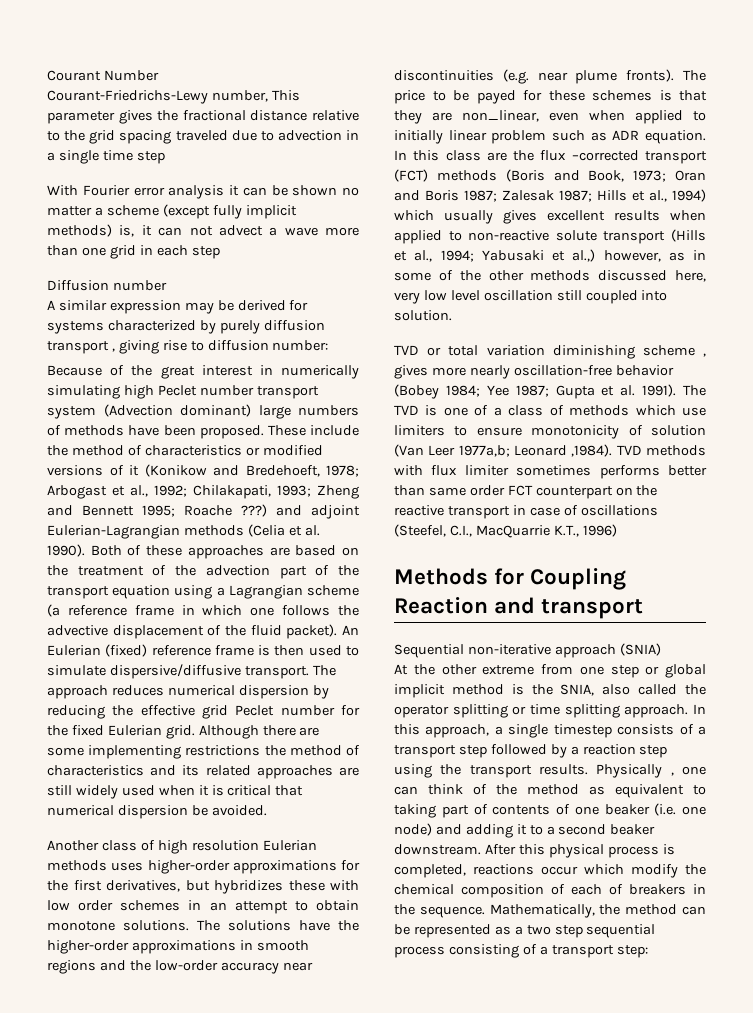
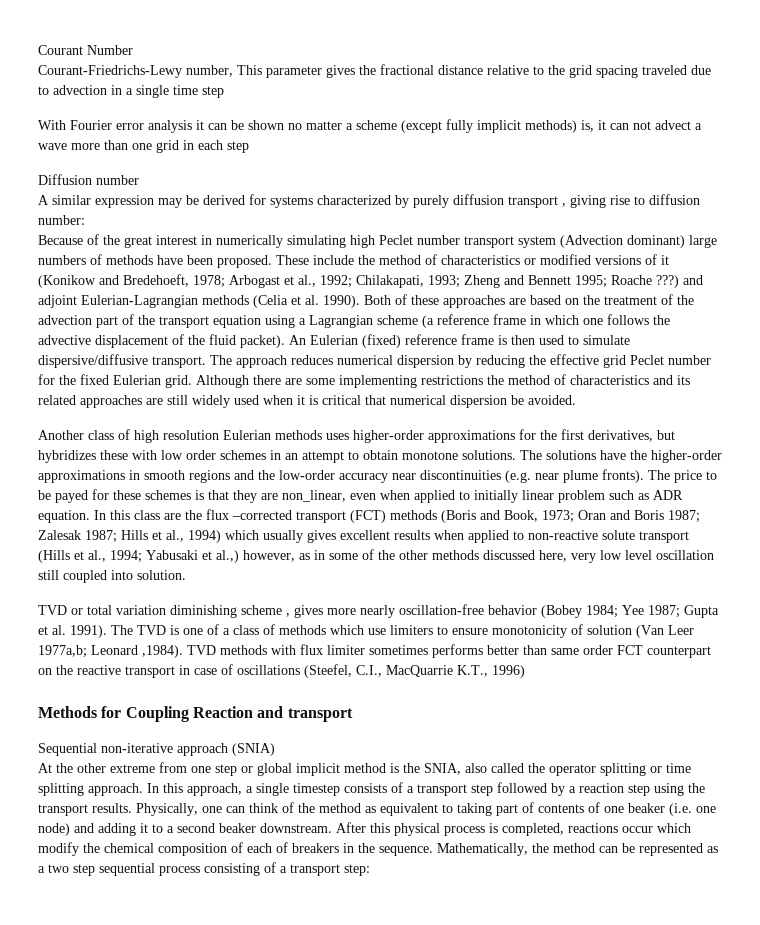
- Physically , one can think of the method as equivalent to taking part of contents of one beaker (i.e. one node) and adding it to a second beaker downstream.
+ Physically, one can think of the method as equivalent to taking part of contents of one beaker (i.e. one node) and adding it to a second beaker downstream.

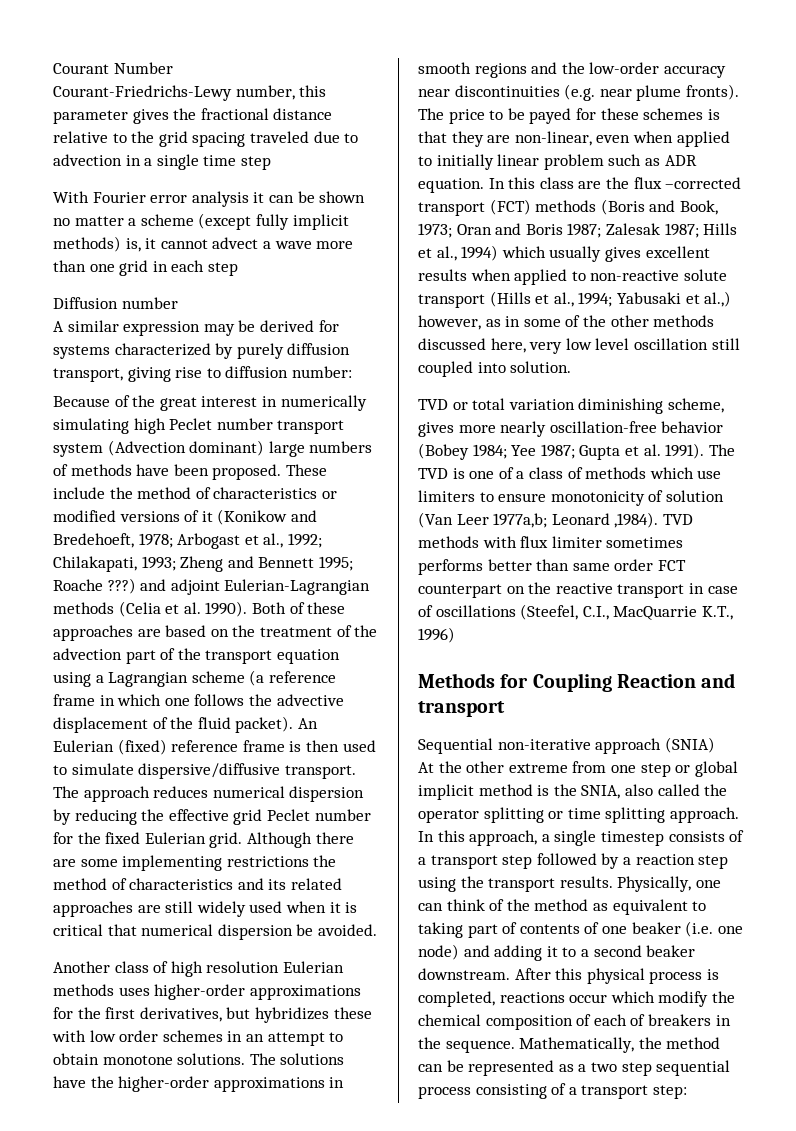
- Courant-Friedrichs-Lewy number, This parameter gives the fractional distance relative to the grid spacing traveled due to advection in a single time step
+ Courant-Friedrichs-Lewy number, this parameter gives the fractional distance relative to the grid spacing traveled due to advection in a single time step
- With Fourier error analysis it can be shown no matter a scheme (except fully implicit methods) is, it can not advect a wave more than one grid in each step
+ With Fourier error analysis it can be shown no matter a scheme (except fully implicit methods) is, it cannot advect a wave more than one grid in each step
- A similar expression may be derived for systems characterized by purely diffusion transport , giving rise to diffusion number:
+ A similar expression may be derived for systems characterized by purely diffusion transport, giving rise to diffusion number:
- The price to be payed for these schemes is that they are non_linear, even when applied to initially linear problem such as ADR equation.
+ The price to be payed for these schemes is that they are non-linear, even when applied to initially linear problem such as ADR equation.
- TVD or total variation diminishing scheme , gives more nearly oscillation-free behavior (Bobey 1984; Yee 1987; Gupta et al. 1991).
+ TVD or total variation diminishing scheme, gives more nearly oscillation-free behavior (Bobey 1984; Yee 1987; Gupta et al. 1991).

